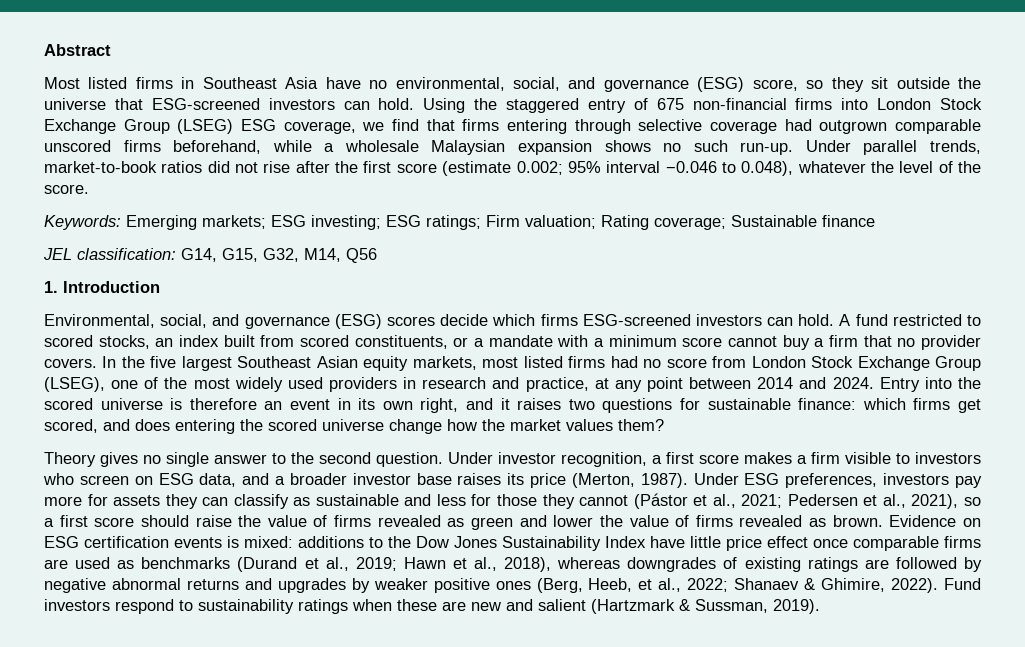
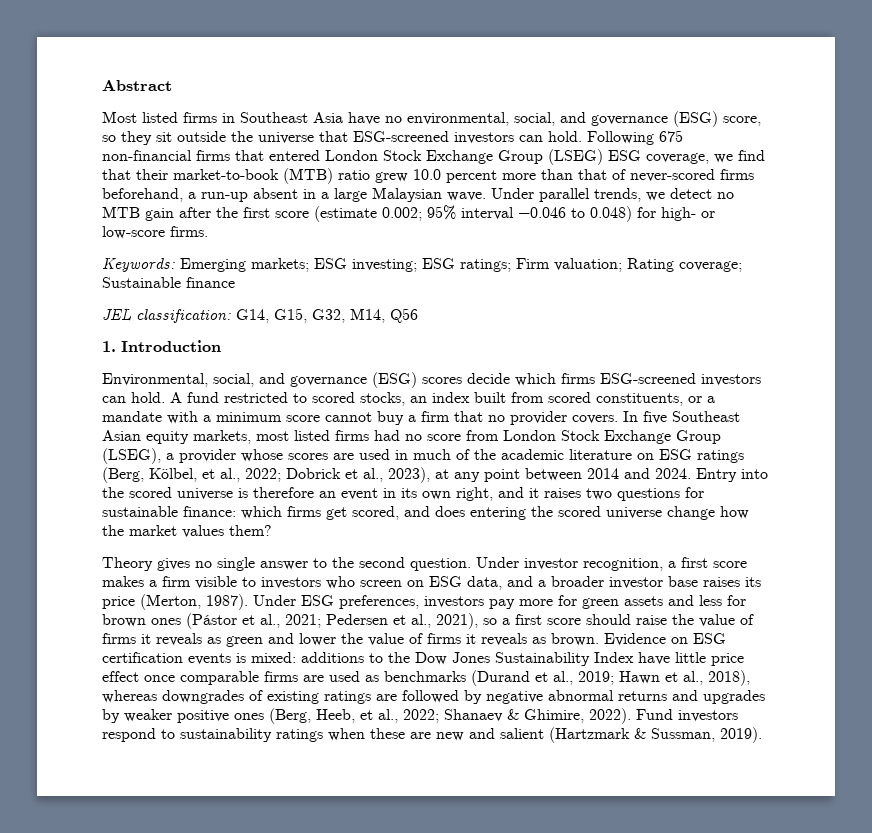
- Using the staggered entry of 675 non-financial firms into London Stock Exchange Group (LSEG) ESG coverage, we find that firms entering through selective coverage had outgrown comparable unscored firms beforehand, while a wholesale Malaysian expansion shows no such run-up. Under parallel trends, market-to-book ratios did not rise after the first score (estimate 0.002; 95% interval −0.046 to 0.048), whatever the level of the score.
+ Following 675 non-financial firms that entered London Stock Exchange Group (LSEG) ESG coverage, we find that their market-to-book (MTB) ratio grew 10.0 percent more than that of never-scored firms beforehand, a run-up absent in a large Malaysian wave. Under parallel trends, we detect no MTB gain after the first score (estimate 0.002; 95% interval −0.046 to 0.048) for high- or low-score firms.
- In the five largest Southeast Asian equity markets, most listed firms had no score from London Stock Exchange Group (LSEG), one of the most widely used providers in research and practice, at any point between 2014 and 2024.
+ In five Southeast Asian equity markets, most listed firms had no score from London Stock Exchange Group (LSEG), a provider whose scores are used in much of the academic literature on ESG ratings (Berg, Kölbel, et al., 2022; Dobrick et al., 2023), at any point between 2014 and 2024.
- Under ESG preferences, investors pay more for assets they can classify as sustainable and less for those they cannot (Pástor et al., 2021; Pedersen et al., 2021), so a first score should raise the value of firms revealed as green and lower the value of firms revealed as brown.
+ Under ESG preferences, investors pay more for green assets and less for brown ones (Pástor et al., 2021; Pedersen et al., 2021), so a first score should raise the value of firms it reveals as green and lower the value of firms it reveals as brown.

